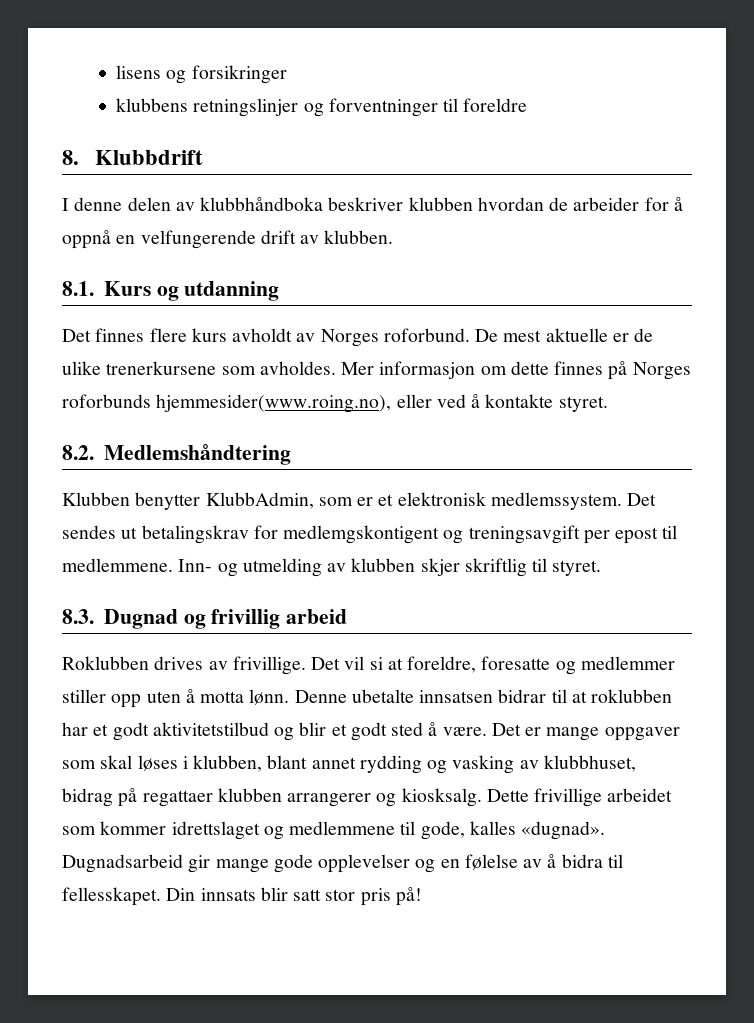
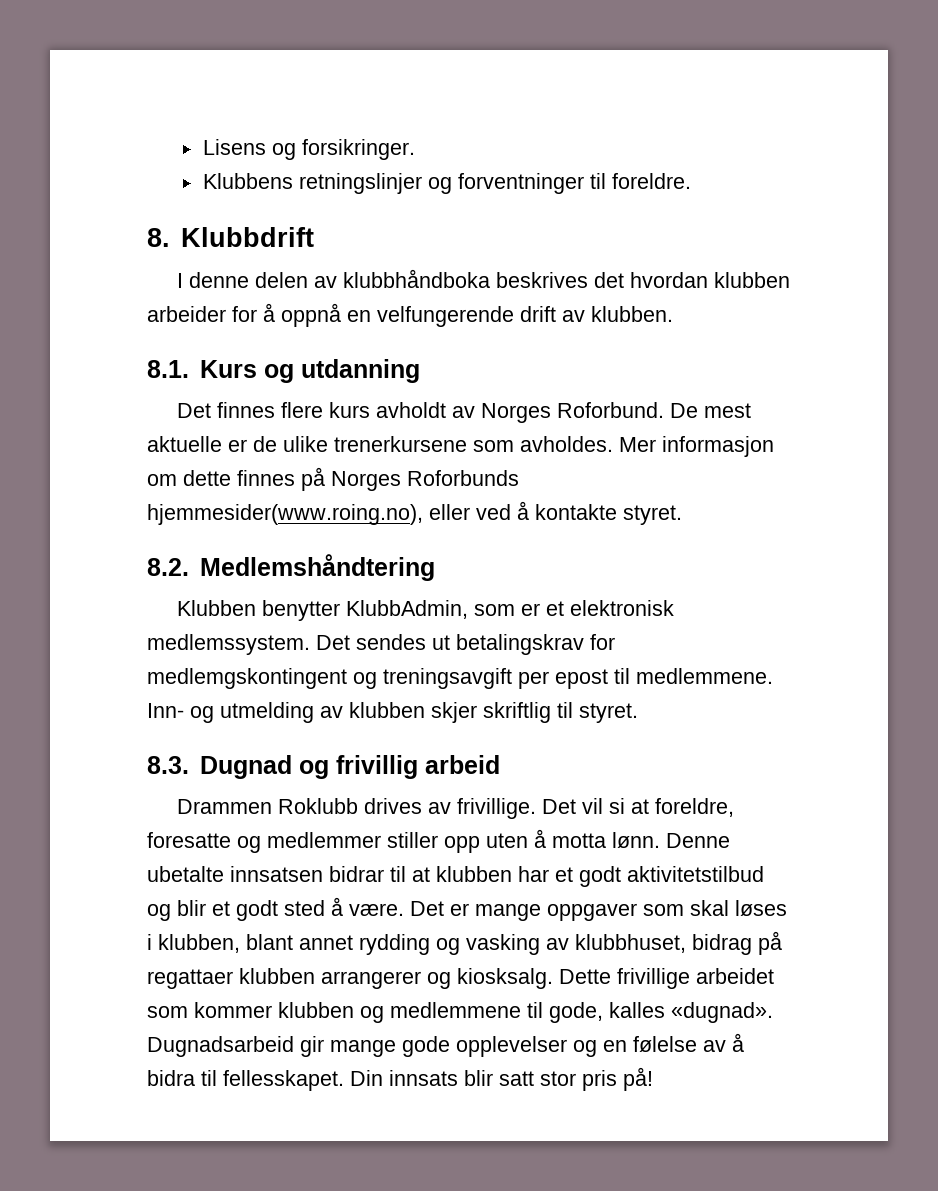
- lisens og forsikringer
- klubbens retningslinjer og forventninger til foreldre
+ Lisens og forsikringer.
+ Klubbens retningslinjer og forventninger til foreldre.
- I denne delen av klubbhåndboka beskriver klubben hvordan de arbeider for å oppnå en velfungerende drift av klubben.
+ I denne delen av klubbhåndboka beskrives det hvordan klubben arbeider for å oppnå en velfungerende drift av klubben.
- Det finnes flere kurs avholdt av Norges roforbund.
+ Det finnes flere kurs avholdt av Norges Roforbund.
- Mer informasjon om dette finnes på Norges roforbunds hjemmesider(www.roing.no), eller ved å kontakte styret.
+ Mer informasjon om dette finnes på Norges Roforbunds hjemmesider(www.roing.no), eller ved å kontakte styret.
- Det sendes ut betalingskrav for medlemgskontigent og treningsavgift per epost til medlemmene.
+ Det sendes ut betalingskrav for medlemgskontingent og treningsavgift per epost til medlemmene.
- Roklubben drives av frivillige.
+ Drammen Roklubb drives av frivillige.
- Denne ubetalte innsatsen bidrar til at roklubben har et godt aktivitetstilbud og blir et godt sted å være.
+ Denne ubetalte innsatsen bidrar til at klubben har et godt aktivitetstilbud og blir et godt sted å være.
- Dette frivillige arbeidet som kommer idrettslaget og medlemmene til gode, kalles «dugnad».
+ Dette frivillige arbeidet som kommer klubben og medlemmene til gode, kalles «dugnad».

